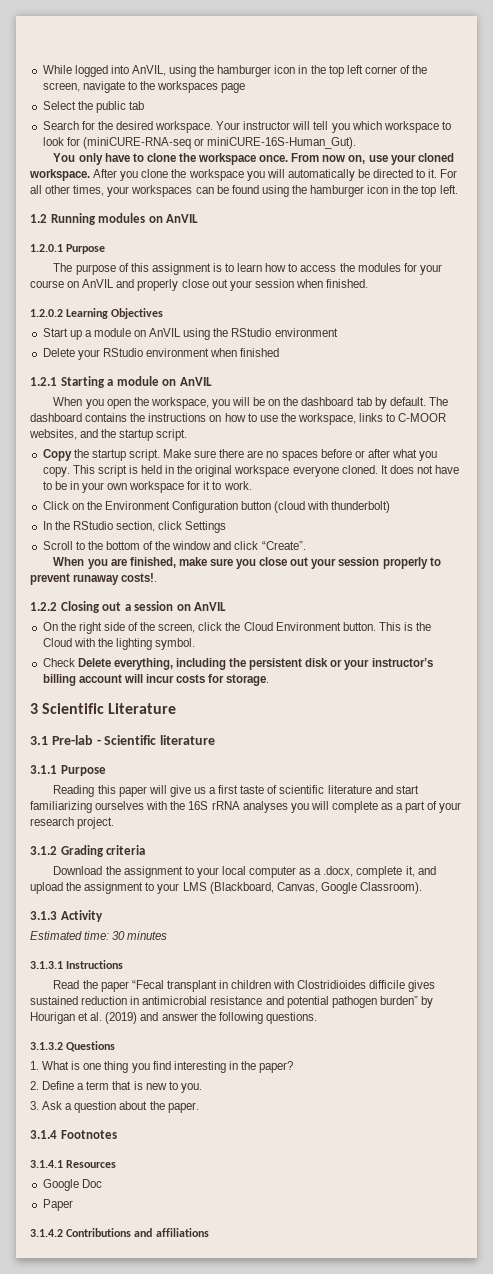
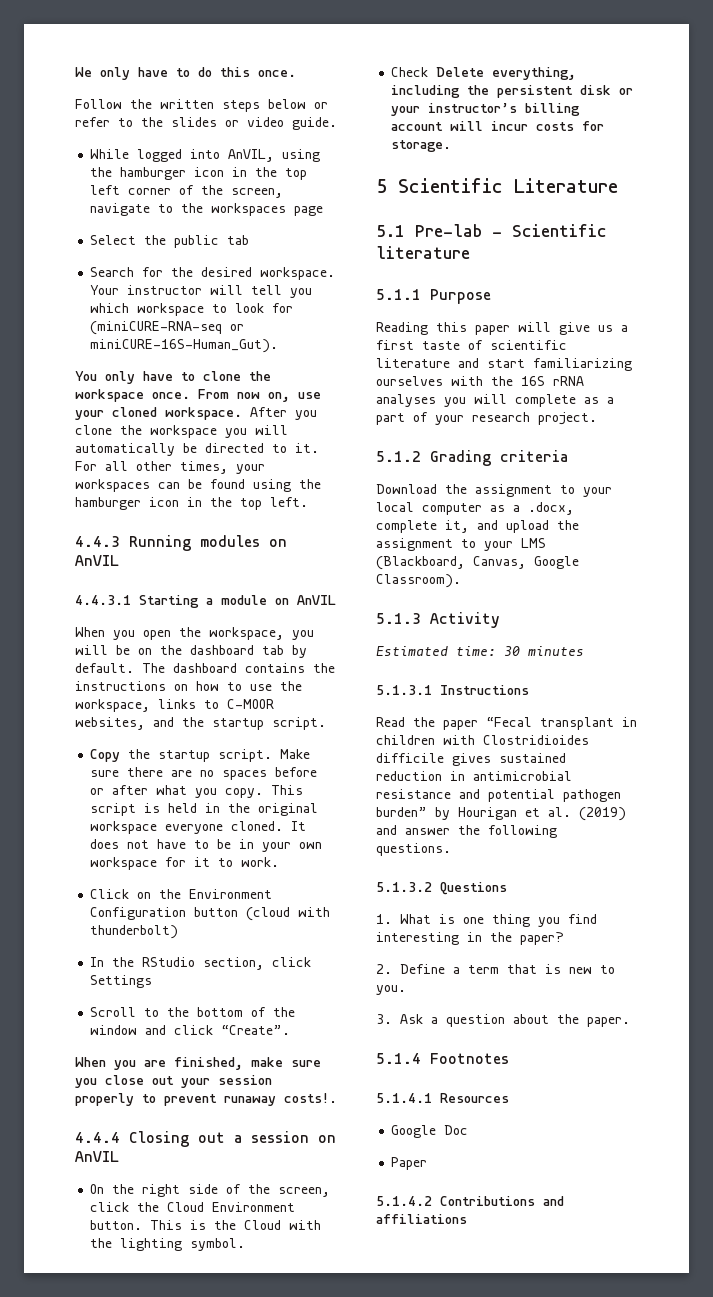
+ We only have to do this once.
+ Follow the written steps below or refer to the slides or video guide.
- 1.2 Running modules on AnVIL
+ 4.4.3 Running modules on AnVIL
- 1.2.0.1 Purpose
- The purpose of this assignment is to learn how to access the modules for your course on AnVIL and properly close out your session when finished.
- 1.2.0.2 Learning Objectives
- Start up a module on AnVIL using the RStudio environment
- Delete your RStudio environment when finished
- 1.2.1 Starting a module on AnVIL
+ 4.4.3.1 Starting a module on AnVIL
- 1.2.2 Closing out a session on AnVIL
+ 4.4.4 Closing out a session on AnVIL
- 3 Scientific Literature
+ 5 Scientific Literature
- 3.1 Pre-lab - Scientific literature
+ 5.1 Pre-lab - Scientific literature
- 3.1.1 Purpose
+ 5.1.1 Purpose
- 3.1.2 Grading criteria
+ 5.1.2 Grading criteria
- 3.1.3 Activity
+ 5.1.3 Activity
- 3.1.3.1 Instructions
+ 5.1.3.1 Instructions
- 3.1.3.2 Questions
+ 5.1.3.2 Questions
- 3.1.4 Footnotes
+ 5.1.4 Footnotes
- 3.1.4.1 Resources
+ 5.1.4.1 Resources
- 3.1.4.2 Contributions and affiliations
+ 5.1.4.2 Contributions and affiliations

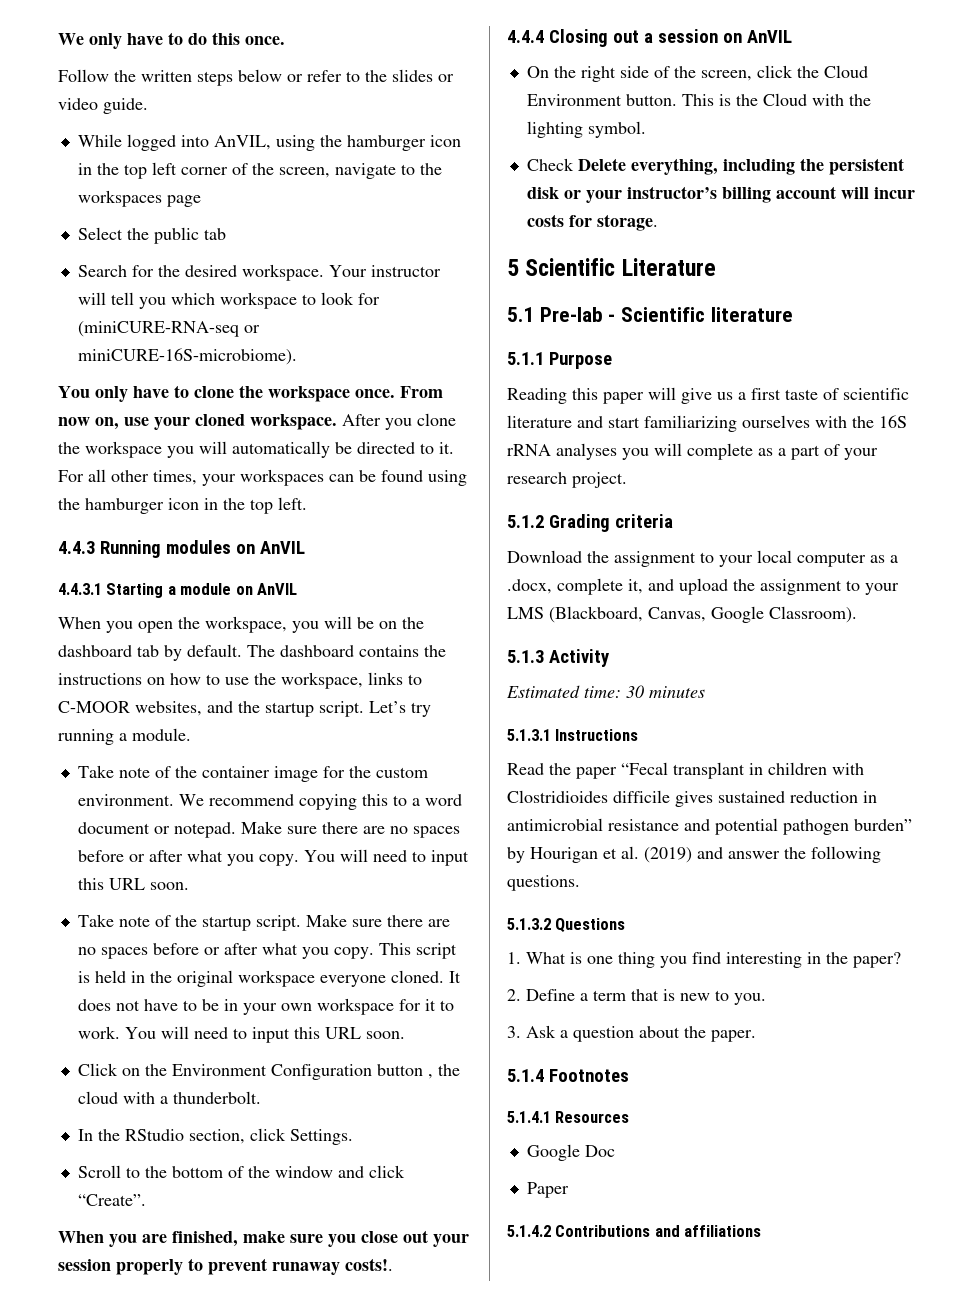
- Your instructor will tell you which workspace to look for (miniCURE-RNA-seq or miniCURE-16S-Human_Gut).
+ Your instructor will tell you which workspace to look for (miniCURE-RNA-seq or miniCURE-16S-microbiome).
- The dashboard contains the instructions on how to use the workspace, links to C-MOOR websites, and the startup script.
- Copy the startup script.
+ The dashboard contains the instructions on how to use the workspace, links to C-MOOR websites, and the startup script. Let’s try running a module.
+ Take note of the container image for the custom environment. We recommend copying this to a word document or notepad. Make sure there are no spaces before or after what you copy. You will need to input this URL soon.
+ Take note of the startup script.
- It does not have to be in your own workspace for it to work.
+ It does not have to be in your own workspace for it to work. You will need to input this URL soon.
- Click on the Environment Configuration button (cloud with thunderbolt)
+ Click on the Environment Configuration button , the cloud with a thunderbolt.
- In the RStudio section, click Settings
+ In the RStudio section, click Settings.

